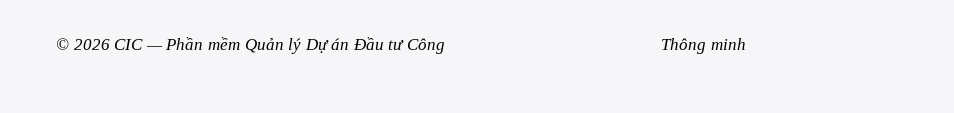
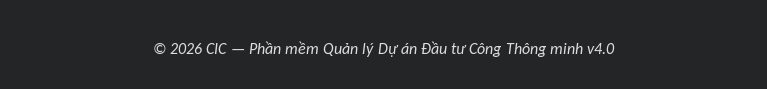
- © 2026 CIC — Phần mềm Quản lý Dự án Đầu tư Công Thông minh
+ © 2026 CIC — Phần mềm Quản lý Dự án Đầu tư Công Thông minh v4.0

